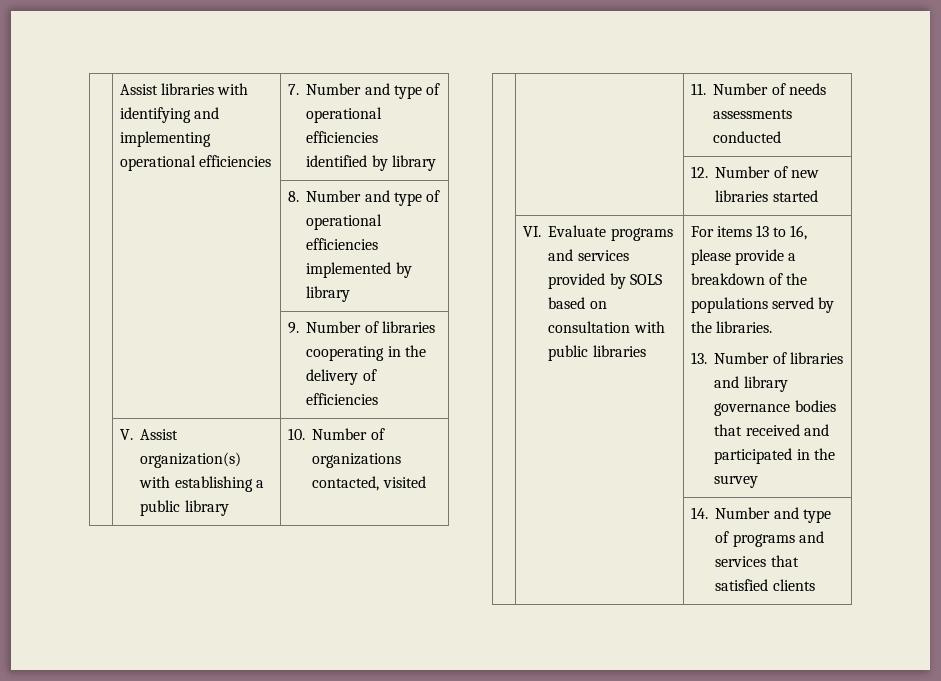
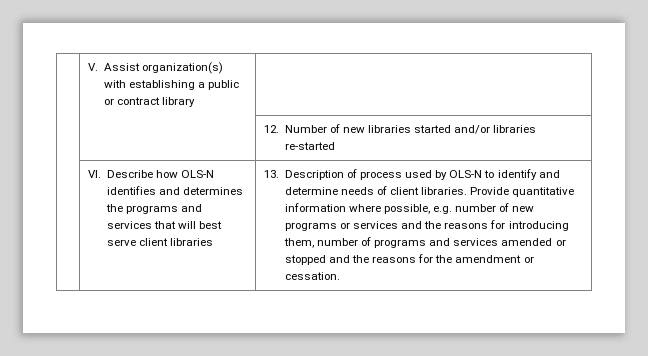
- | Assist libraries with identifying and implementing operational efficiencies | 7. Number and type of operational efficiencies identified by library
- | | 8. Number and type of operational efficiencies implemented by library
- | | 9. Number of libraries cooperating in the delivery of efficiencies
- | V. Assist organization(s) with establishing a public library | 10. Number of organizations contacted, visited
- | | 11. Number of needs assessments conducted
+ | V. Assist organization(s) with establishing a public or contract library |
- | | 12. Number of new libraries started
- | VI. Evaluate programs and services provided by SOLS based on consultation with public libraries | For items 13 to 16, please provide a breakdown of the populations served by the libraries.
- 13. Number of libraries and library governance bodies that received and participated in the survey
- | | 14. Number and type of programs and services that satisfied clients
+ | | 12. Number of new libraries started and/or libraries re-started
+ | VI. Describe how OLS-N identifies and determines the programs and services that will best serve client libraries | 13. Description of process used by OLS-N to identify and determine needs of client libraries. Provide quantitative information where possible, e.g. number of new programs or services and the reasons for introducing them, number of programs and services amended or stopped and the reasons for the amendment or cessation.

